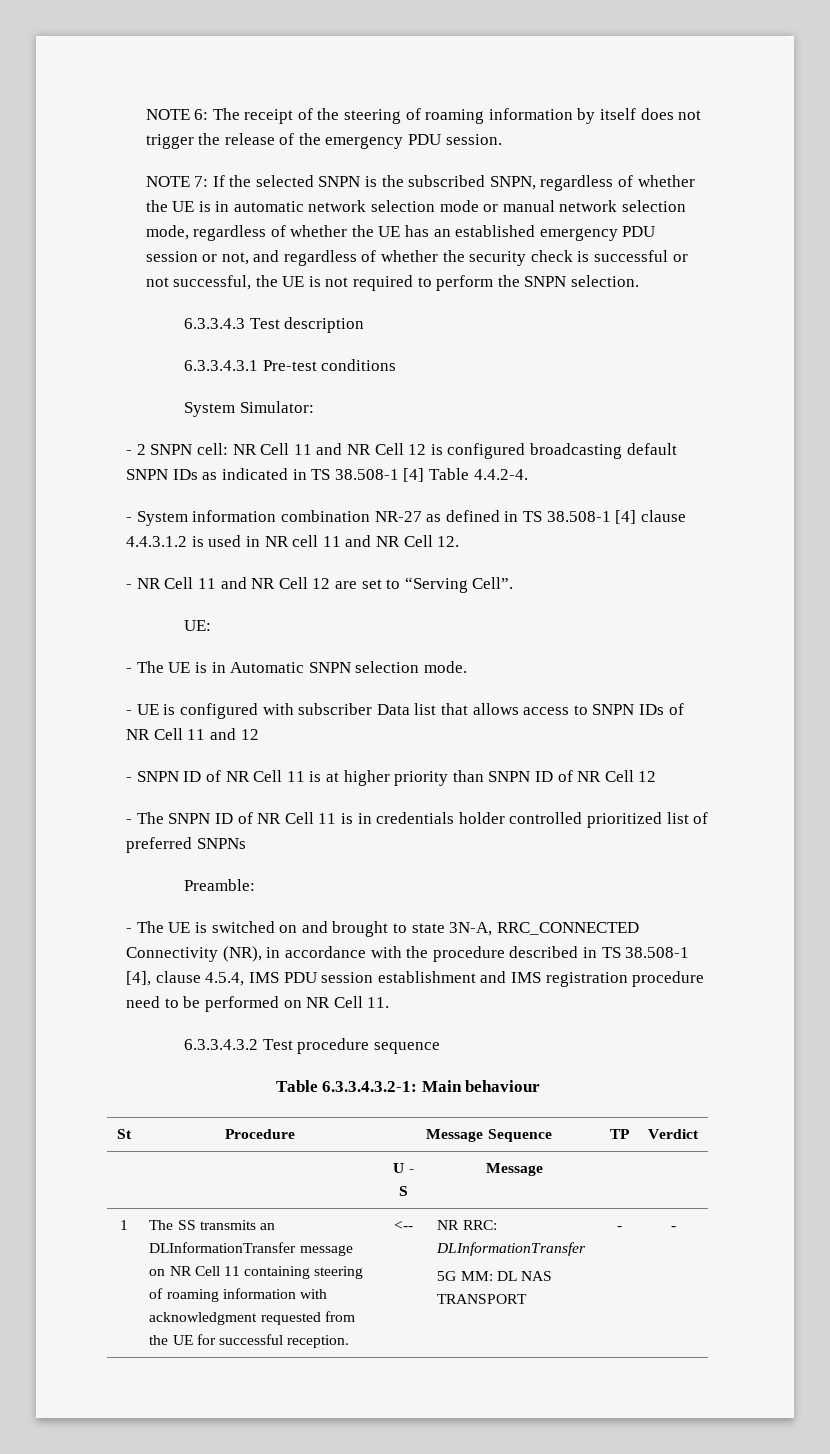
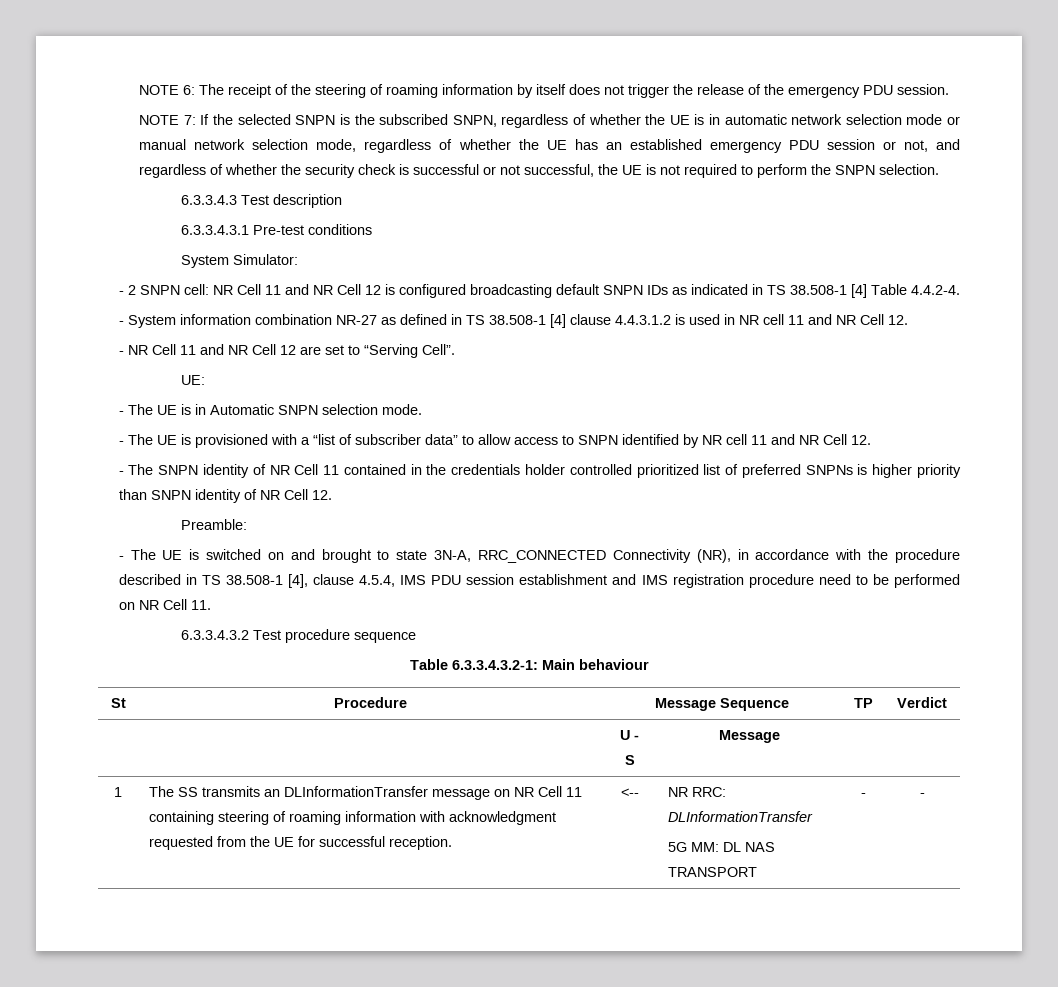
- - UE is configured with subscriber Data list that allows access to SNPN IDs of NR Cell 11 and 12
- - SNPN ID of NR Cell 11 is at higher priority than SNPN ID of NR Cell 12
- - The SNPN ID of NR Cell 11 is in credentials holder controlled prioritized list of preferred SNPNs
+ - The UE is provisioned with a “list of subscriber data” to allow access to SNPN identified by NR cell 11 and NR Cell 12.
+ - The SNPN identity of NR Cell 11 contained in the credentials holder controlled prioritized list of preferred SNPNs is higher priority than SNPN identity of NR Cell 12.

